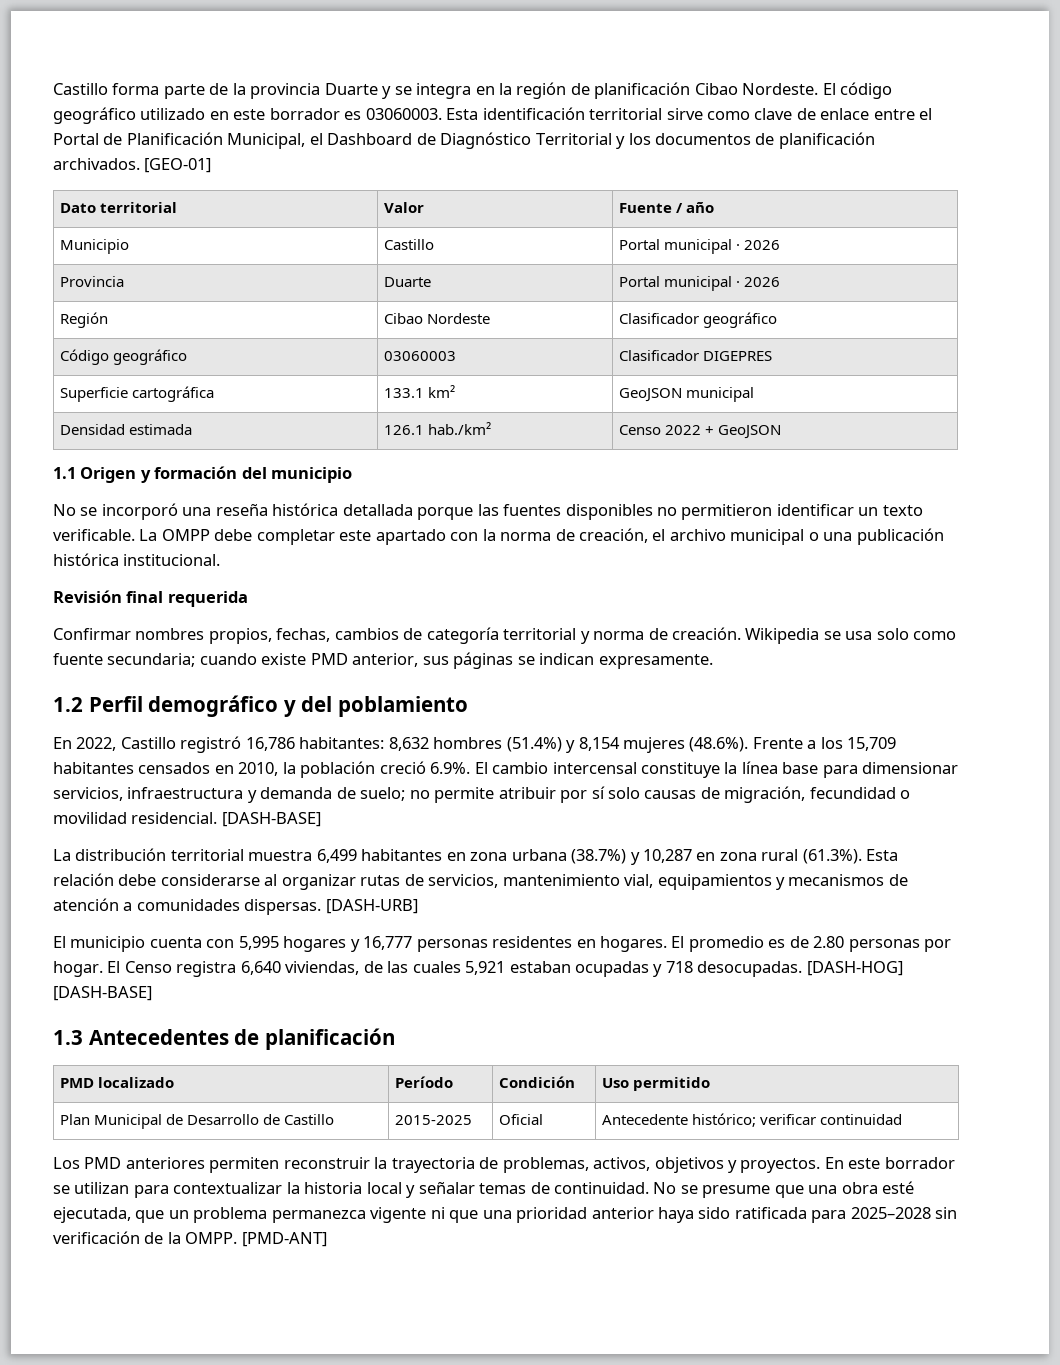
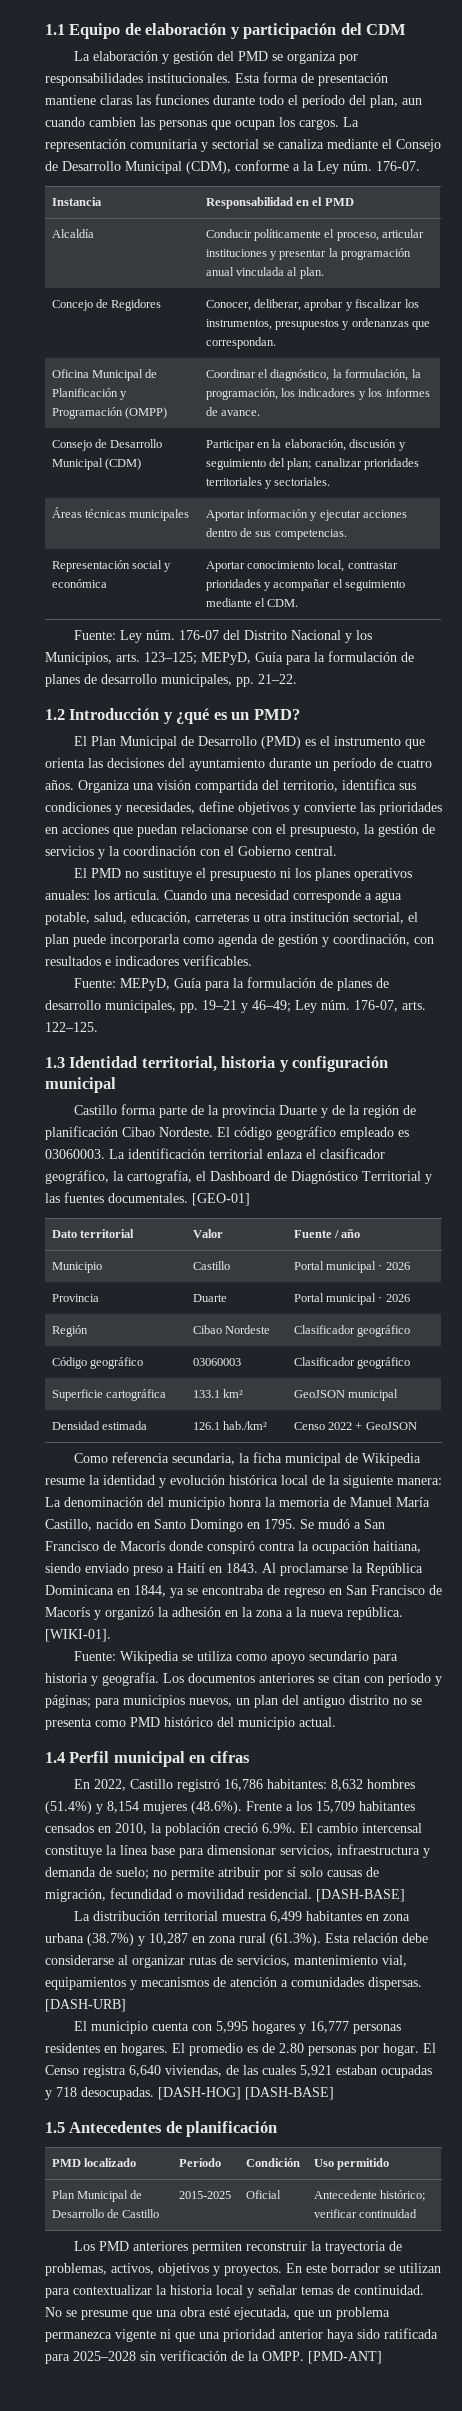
+ 1.1 Equipo de elaboración y participación del CDM
+ La elaboración y gestión del PMD se organiza por responsabilidades institucionales. Esta forma de presentación mantiene claras las funciones durante todo el período del plan, aun cuando cambien las personas que ocupan los cargos. La representación comunitaria y sectorial se canaliza mediante el Consejo de Desarrollo Municipal (CDM), conforme a la Ley núm. 176-07.
+ Instancia | Responsabilidad en el PMD
+ Alcaldía | Conducir políticamente el proceso, articular instituciones y presentar la programación anual vinculada al plan.
+ Concejo de Regidores | Conocer, deliberar, aprobar y fiscalizar los instrumentos, presupuestos y ordenanzas que correspondan.
+ Oficina Municipal de Planificación y Programación (OMPP) | Coordinar el diagnóstico, la formulación, la programación, los indicadores y los informes de avance.
+ Consejo de Desarrollo Municipal (CDM) | Participar en la elaboración, discusión y seguimiento del plan; canalizar prioridades territoriales y sectoriales.
+ Áreas técnicas municipales | Aportar información y ejecutar acciones dentro de sus competencias.
+ Representación social y económica | Aportar conocimiento local, contrastar prioridades y acompañar el seguimiento mediante el CDM.
+ Fuente: Ley núm. 176-07 del Distrito Nacional y los Municipios, arts. 123–125; MEPyD, Guía para la formulación de planes de desarrollo municipales, pp. 21–22.
+ 1.2 Introducción y ¿qué es un PMD?
+ El Plan Municipal de Desarrollo (PMD) es el instrumento que orienta las decisiones del ayuntamiento durante un período de cuatro años. Organiza una visión compartida del territorio, identifica sus condiciones y necesidades, define objetivos y convierte las prioridades en acciones que puedan relacionarse con el presupuesto, la gestión de servicios y la coordinación con el Gobierno central.
+ El PMD no sustituye el presupuesto ni los planes operativos anuales: los articula. Cuando una necesidad corresponde a agua potable, salud, educación, carreteras u otra institución sectorial, el plan puede incorporarla como agenda de gestión y coordinación, con resultados e indicadores verificables.
+ Fuente: MEPyD, Guía para la formulación de planes de desarrollo municipales, pp. 19–21 y 46–49; Ley núm. 176-07, arts. 122–125.
+ 1.3 Identidad territorial, historia y configuración municipal
- Castillo forma parte de la provincia Duarte y se integra en la región de planificación Cibao Nordeste.
+ Castillo forma parte de la provincia Duarte y de la región de planificación Cibao Nordeste.
- El código geográfico utilizado en este borrador es 03060003.
+ El código geográfico empleado es 03060003.
- Esta identificación territorial sirve como clave de enlace entre el Portal de Planificación Municipal, el Dashboard de Diagnóstico Territorial y los documentos de planificación archivados.
+ La identificación territorial enlaza el clasificador geográfico, la cartografía, el Dashboard de Diagnóstico Territorial y las fuentes documentales.
- Código geográfico | 03060003 | Clasificador DIGEPRES
+ Código geográfico | 03060003 | Clasificador geográfico
- 1.1 Origen y formación del municipio
- No se incorporó una reseña histórica detallada porque las fuentes disponibles no permitieron identificar un texto verificable. La OMPP debe completar este apartado con la norma de creación, el archivo municipal o una publicación histórica institucional.
- Revisión final requerida
- Confirmar nombres propios, fechas, cambios de categoría territorial y norma de creación. Wikipedia se usa solo como fuente secundaria; cuando existe PMD anterior, sus páginas se indican expresamente.
- 1.2 Perfil demográfico y del poblamiento
+ Como referencia secundaria, la ficha municipal de Wikipedia resume la identidad y evolución histórica local de la siguiente manera: La denominación del municipio honra la memoria de Manuel María Castillo, nacido en Santo Domingo en 1795. Se mudó a San Francisco de Macorís donde conspiró contra la ocupación haitiana, siendo enviado preso a Haití en 1843. Al proclamarse la República Dominicana en 1844, ya se encontraba de regreso en San Francisco de Macorís y organizó la adhesión en la zona a la nueva república. [WIKI-01].
+ Fuente: Wikipedia se utiliza como apoyo secundario para historia y geografía. Los documentos anteriores se citan con período y páginas; para municipios nuevos, un plan del antiguo distrito no se presenta como PMD histórico del municipio actual.
+ 1.4 Perfil municipal en cifras
- 1.3 Antecedentes de planificación
+ 1.5 Antecedentes de planificación

